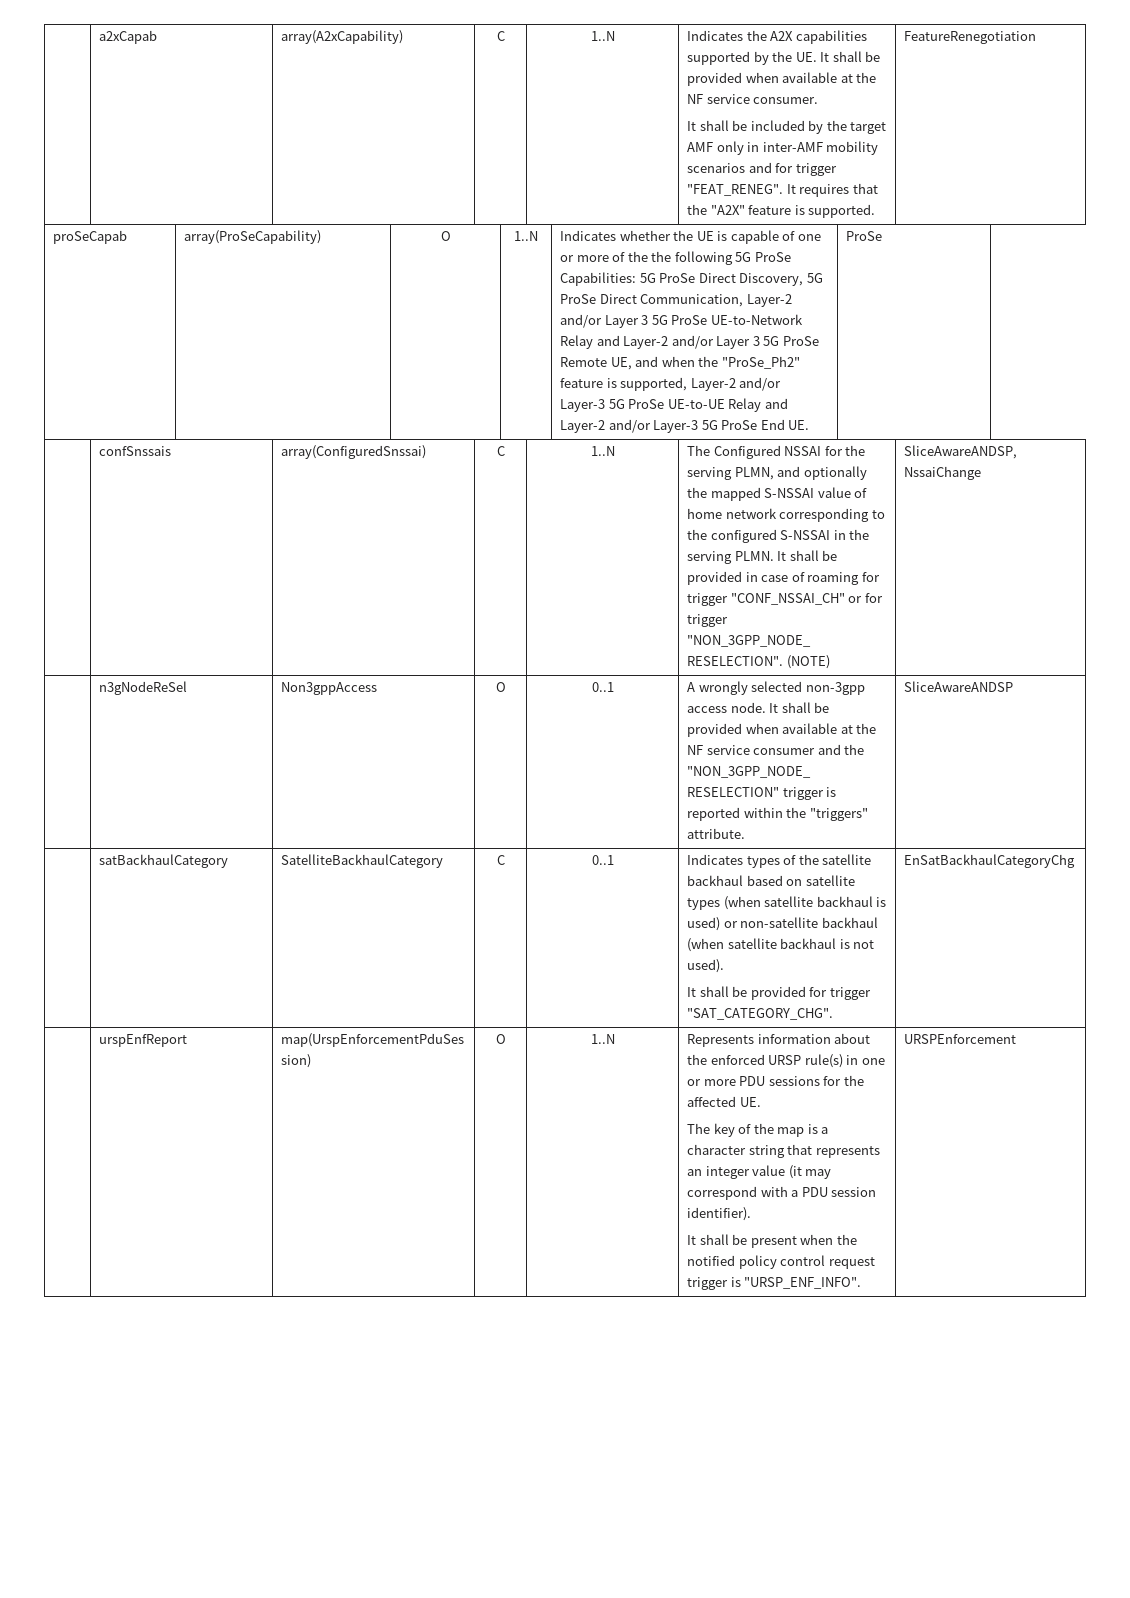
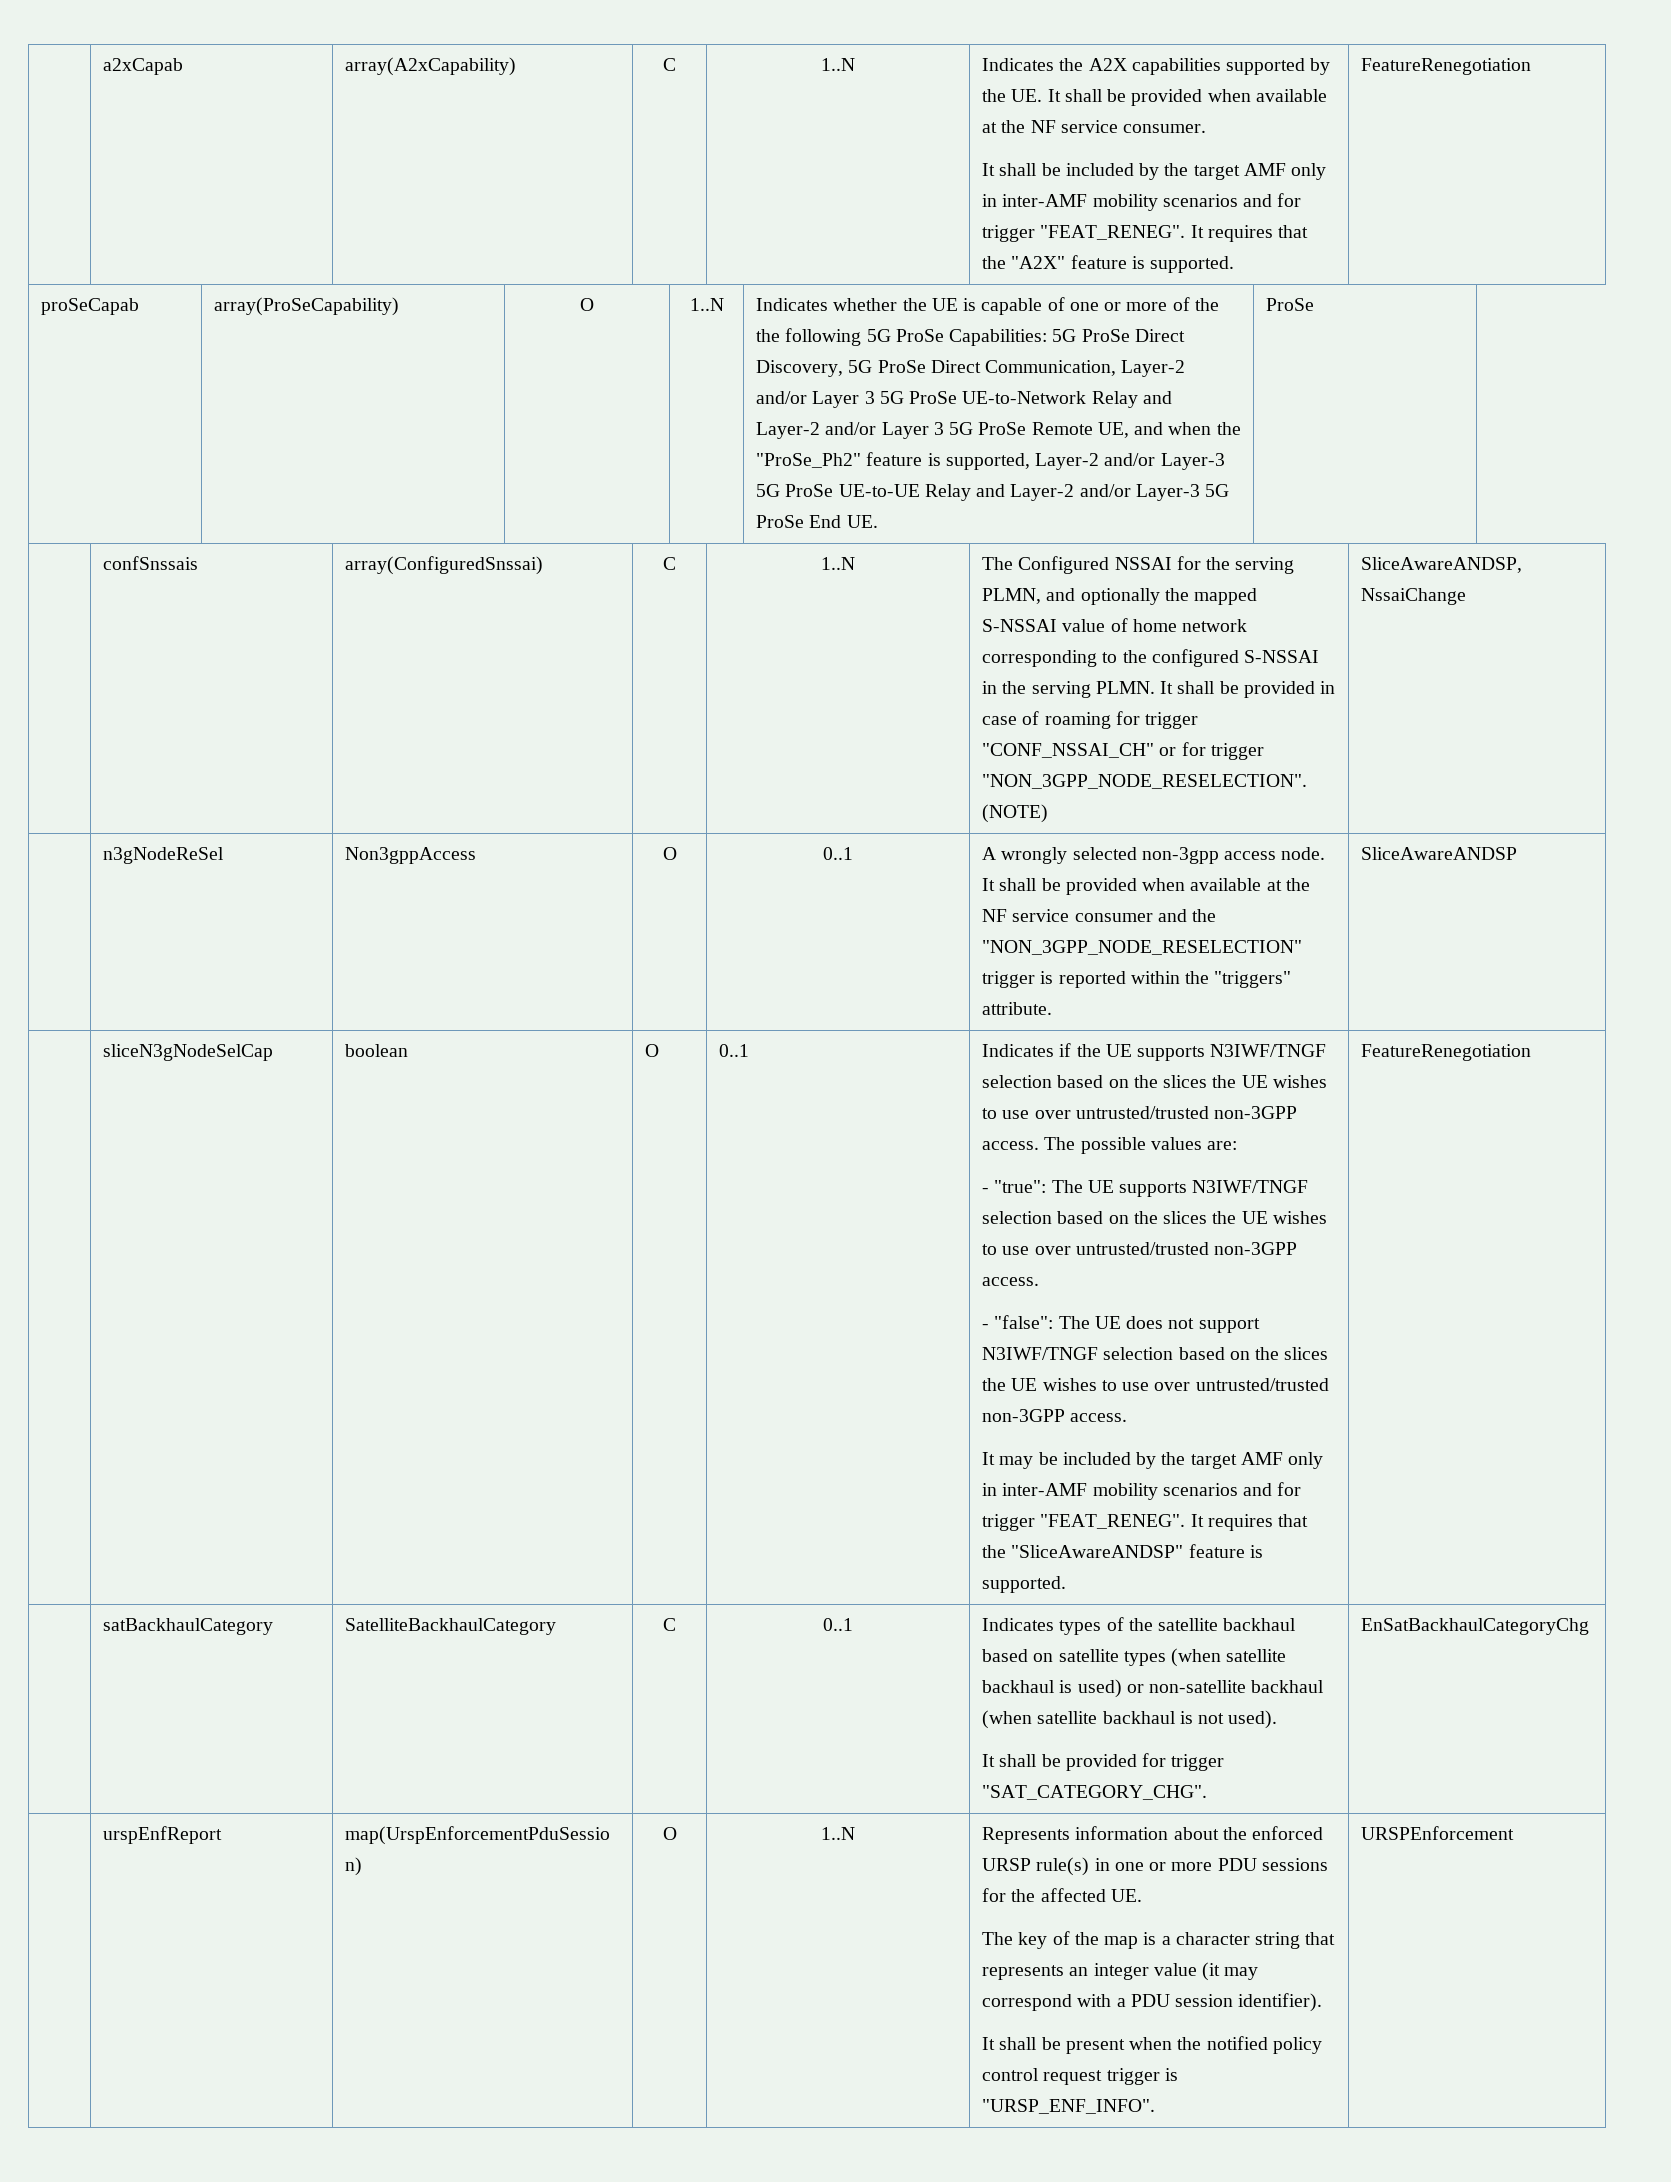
+ sliceN3gNodeSelCap | boolean | O | 0..1 | Indicates if the UE supports N3IWF/TNGF selection based on the slices the UE wishes to use over untrusted/trusted non-3GPP access. The possible values are:
+ - "true": The UE supports N3IWF/TNGF selection based on the slices the UE wishes to use over untrusted/trusted non-3GPP access.
+ - "false": The UE does not support N3IWF/TNGF selection based on the slices the UE wishes to use over untrusted/trusted non-3GPP access.
+ It may be included by the target AMF only in inter-AMF mobility scenarios and for trigger "FEAT_RENEG". It requires that the "SliceAwareANDSP" feature is supported. | FeatureRenegotiation

